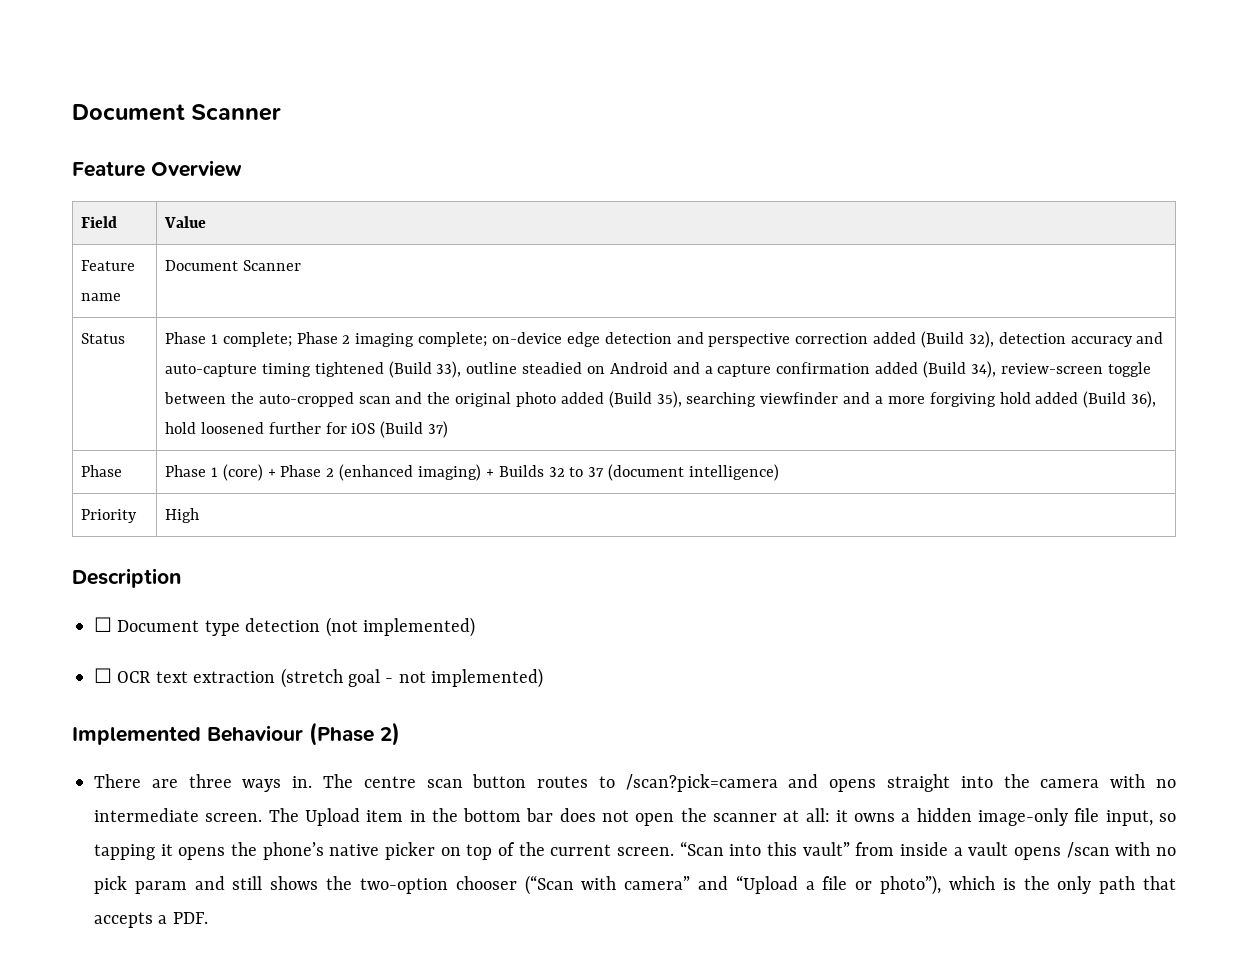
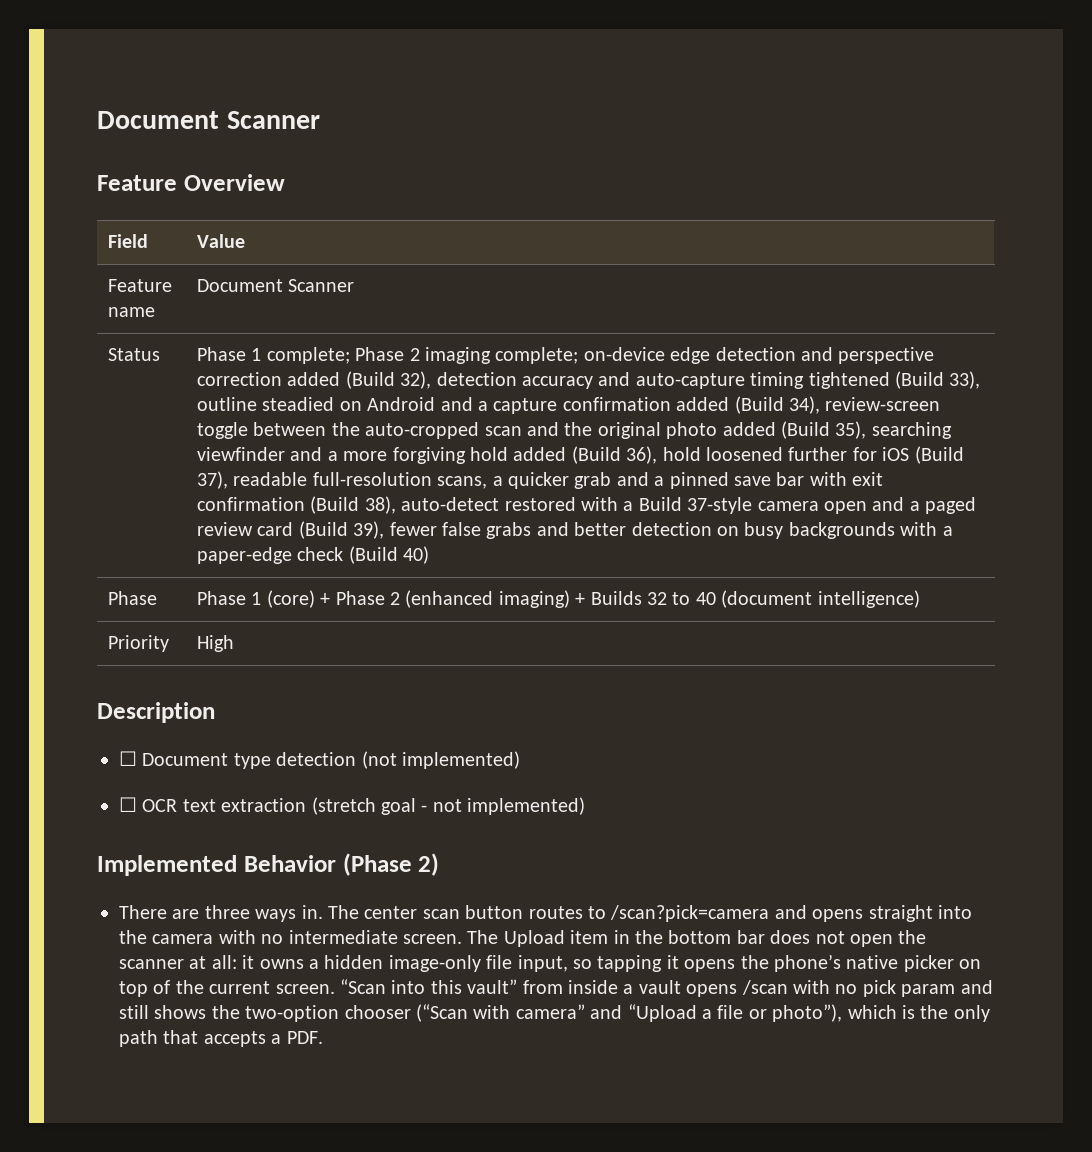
- on-device edge detection and perspective correction added (Build 32), detection accuracy and auto-capture timing tightened (Build 33), outline steadied on Android and a capture confirmation added (Build 34), review-screen toggle between the auto-cropped scan and the original photo added (Build 35), searching viewfinder and a more forgiving hold added (Build 36), hold loosened further for iOS (Build 37)
+ on-device edge detection and perspective correction added (Build 32), detection accuracy and auto-capture timing tightened (Build 33), outline steadied on Android and a capture confirmation added (Build 34), review-screen toggle between the auto-cropped scan and the original photo added (Build 35), searching viewfinder and a more forgiving hold added (Build 36), hold loosened further for iOS (Build 37), readable full-resolution scans, a quicker grab and a pinned save bar with exit confirmation (Build 38), auto-detect restored with a Build 37-style camera open and a paged review card (Build 39), fewer false grabs and better detection on busy backgrounds with a paper-edge check (Build 40)
- Phase | Phase 1 (core) + Phase 2 (enhanced imaging) + Builds 32 to 37 (document intelligence)
+ Phase | Phase 1 (core) + Phase 2 (enhanced imaging) + Builds 32 to 40 (document intelligence)
- Implemented Behaviour (Phase 2)
+ Implemented Behavior (Phase 2)
- The centre scan button routes to /scan?pick=camera and opens straight into the camera with no intermediate screen.
+ The center scan button routes to /scan?pick=camera and opens straight into the camera with no intermediate screen.

